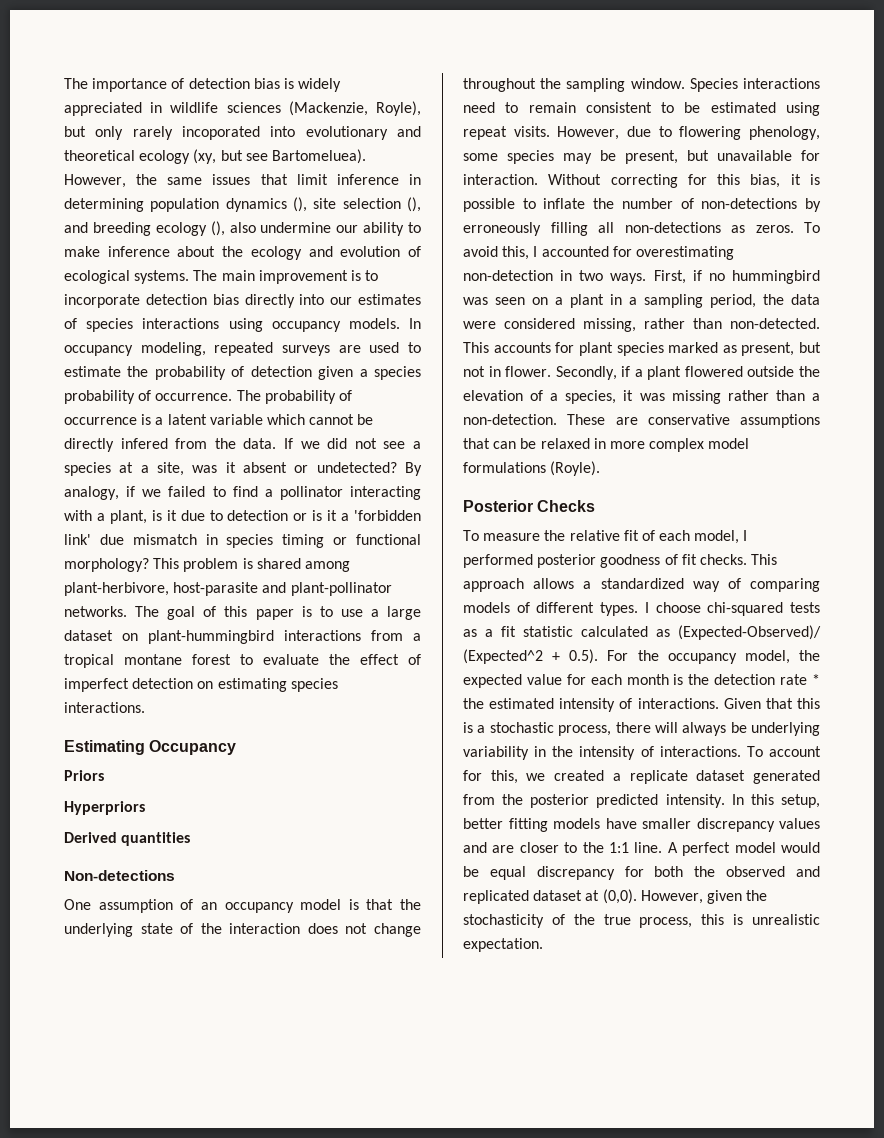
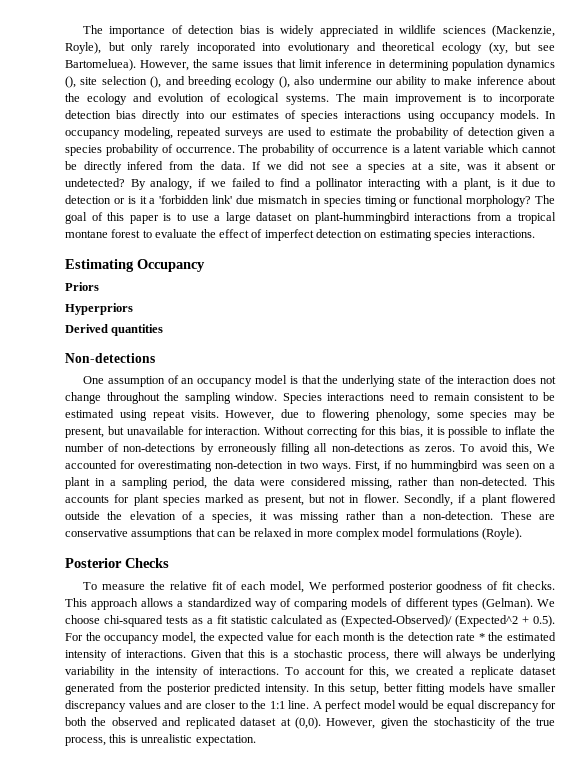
- This problem is shared among plant-herbivore, host-parasite and plant-pollinator networks.
- To avoid this, I accounted for overestimating non-detection in two ways.
+ To avoid this, We accounted for overestimating non-detection in two ways.
- To measure the relative fit of each model, I performed posterior goodness of fit checks.
+ To measure the relative fit of each model, We performed posterior goodness of fit checks.
- This approach allows a standardized way of comparing models of different types. I choose chi-squared tests as a fit statistic calculated as (Expected-Observed)/ (Expected^2 + 0.5). For the occupancy model, the expected value for each month is the detection rate * the estimated intensity of interactions.
+ This approach allows a standardized way of comparing models of different types (Gelman). We choose chi-squared tests as a fit statistic calculated as (Expected-Observed)/ (Expected^2 + 0.5). For the occupancy model, the expected value for each month is the detection rate * the estimated intensity of interactions.

